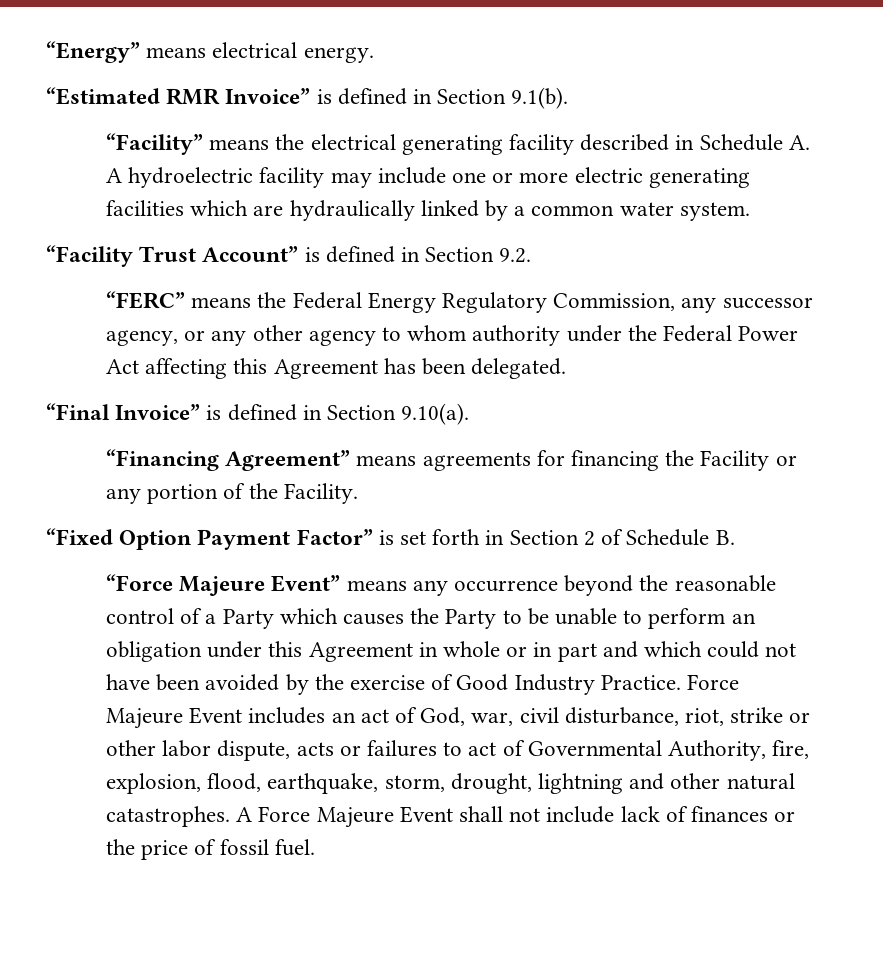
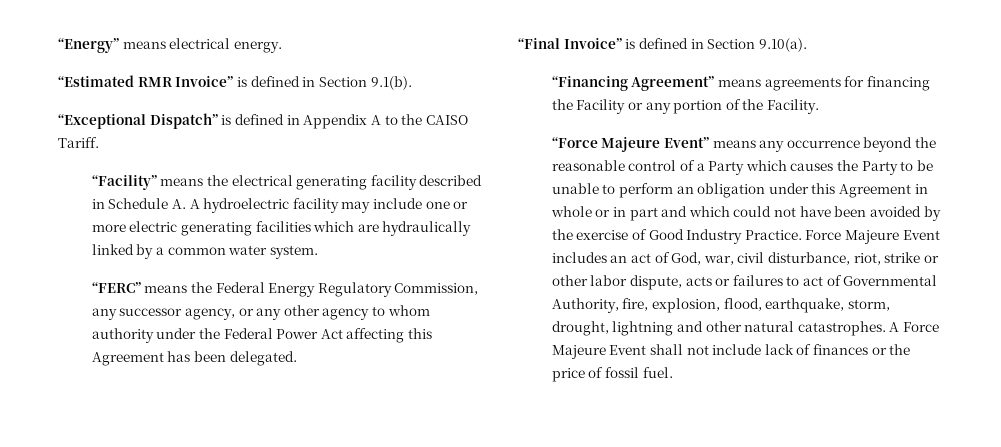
+ “Exceptional Dispatch” is defined in Appendix A to the CAISO Tariff.
- “Facility Trust Account” is defined in Section 9.2.
- “Fixed Option Payment Factor” is set forth in Section 2 of Schedule B.

